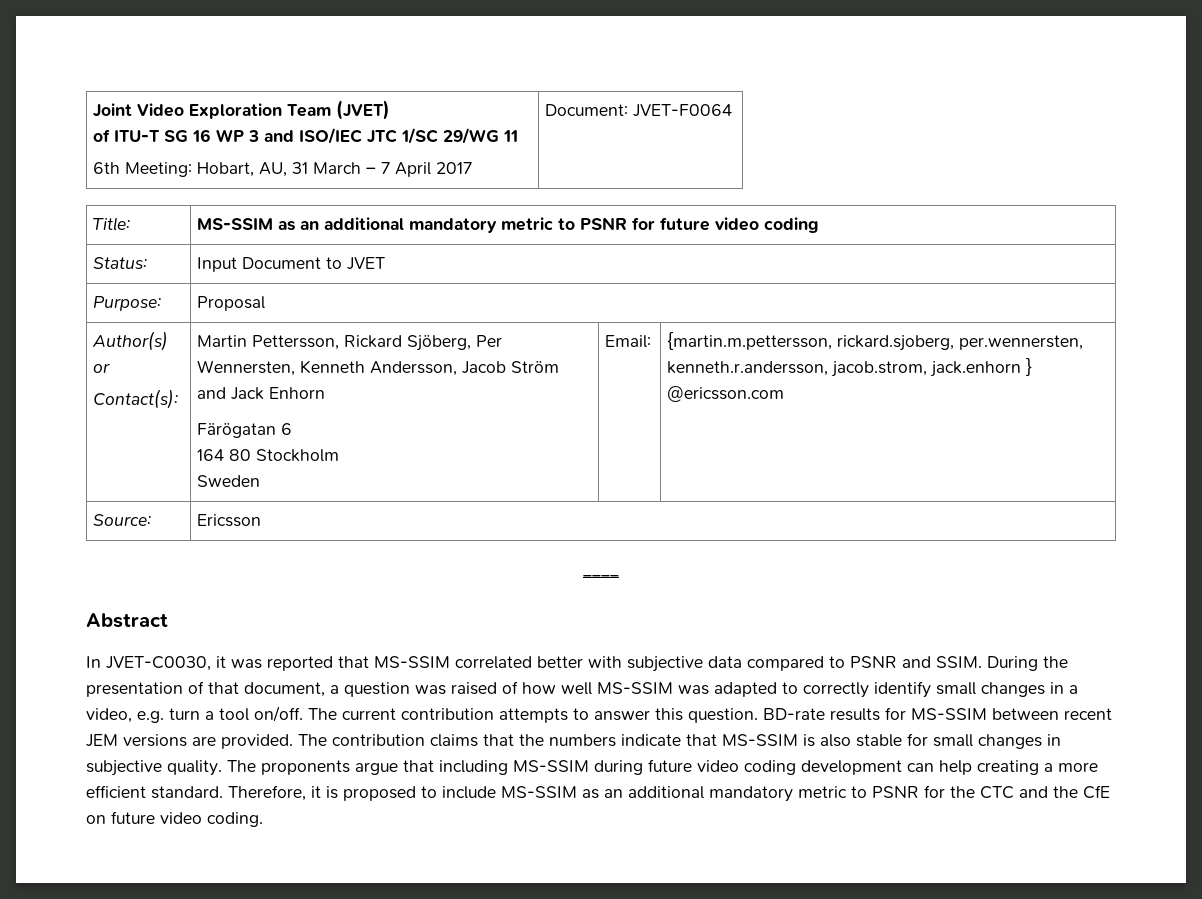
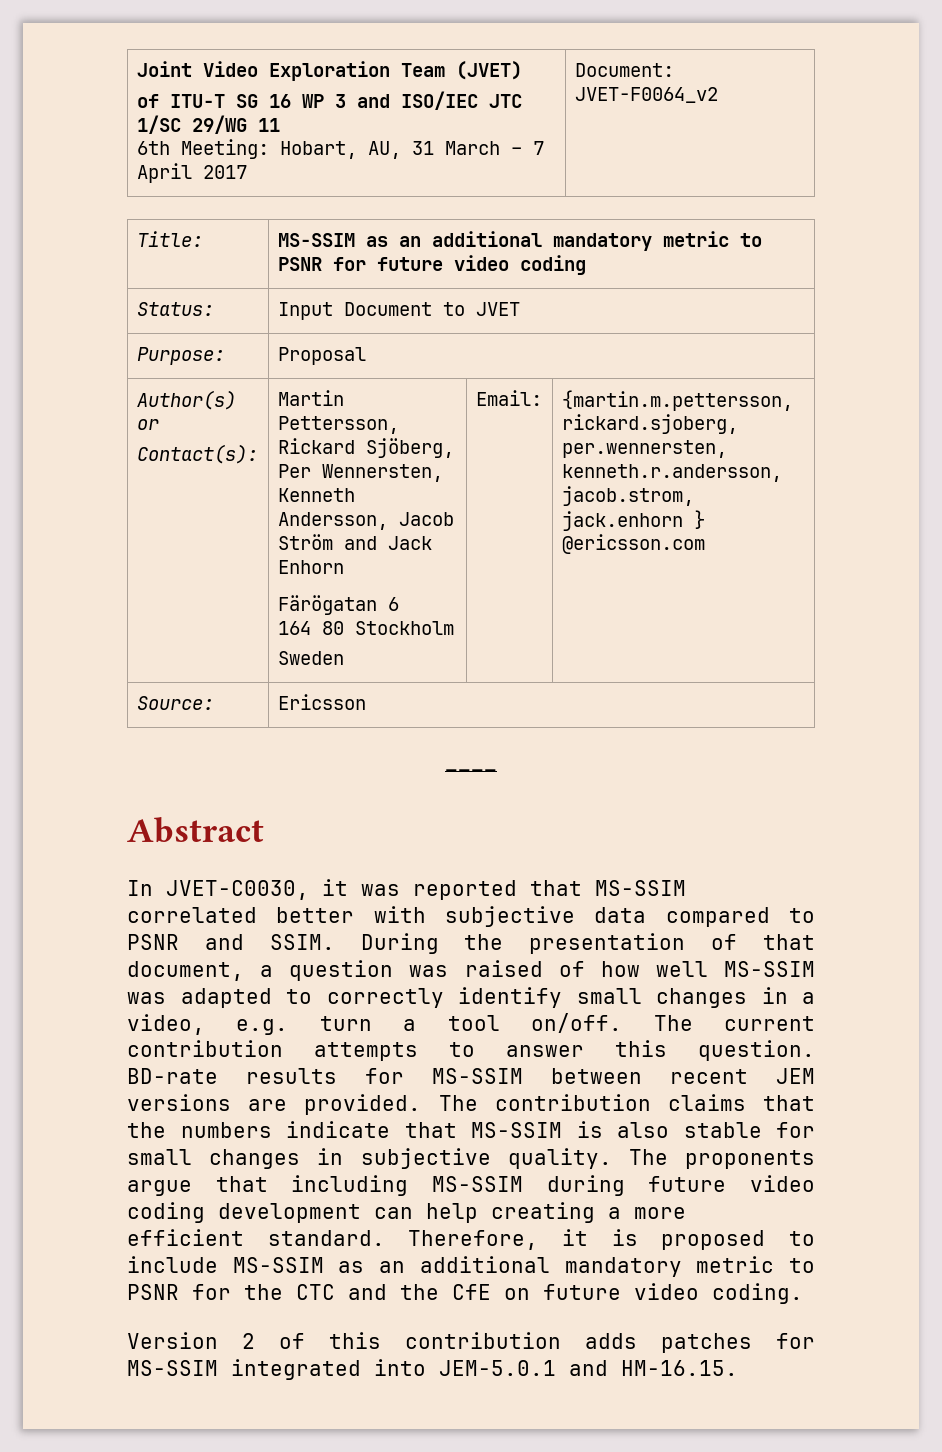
  Joint Video Exploration Team (JVET)
  of ITU-T SG 16 WP 3 and ISO/IEC JTC 1/SC 29/WG 11
- 6th Meeting: Hobart, AU, 31 March – 7 April 2017 | Document: JVET-F0064
+ 6th Meeting: Hobart, AU, 31 March – 7 April 2017 | Document: JVET-F0064_v2
+ Version 2 of this contribution adds patches for MS-SSIM integrated into JEM-5.0.1 and HM-16.15.

